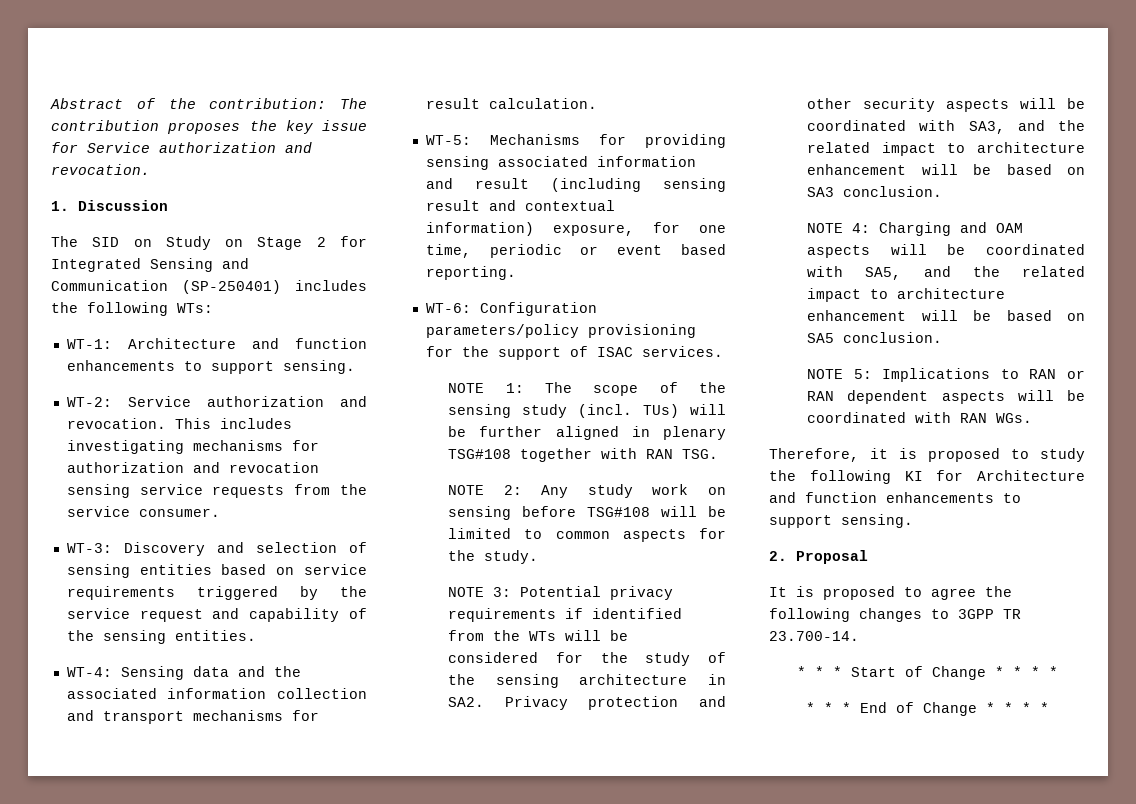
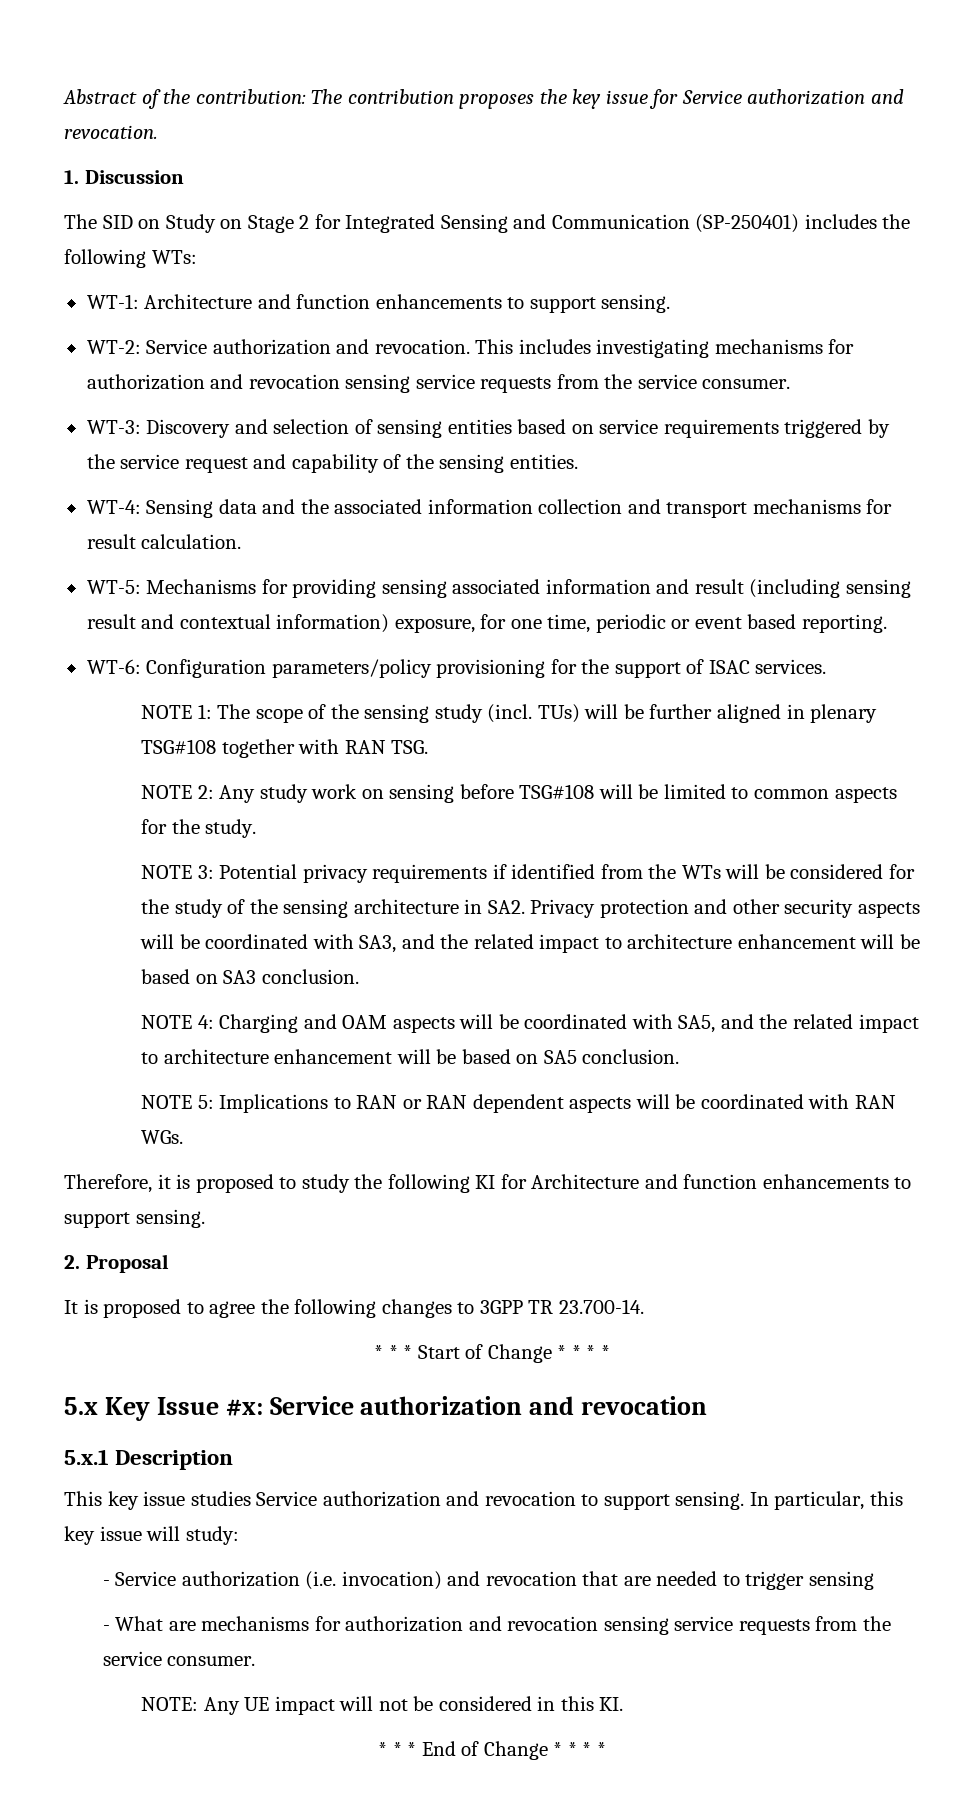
+ 5.x Key Issue #x: Service authorization and revocation
+ 5.x.1 Description
+ This key issue studies Service authorization and revocation to support sensing. In particular, this key issue will study:
+ - Service authorization (i.e. invocation) and revocation that are needed to trigger sensing
+ - What are mechanisms for authorization and revocation sensing service requests from the service consumer.
+ NOTE: Any UE impact will not be considered in this KI.

